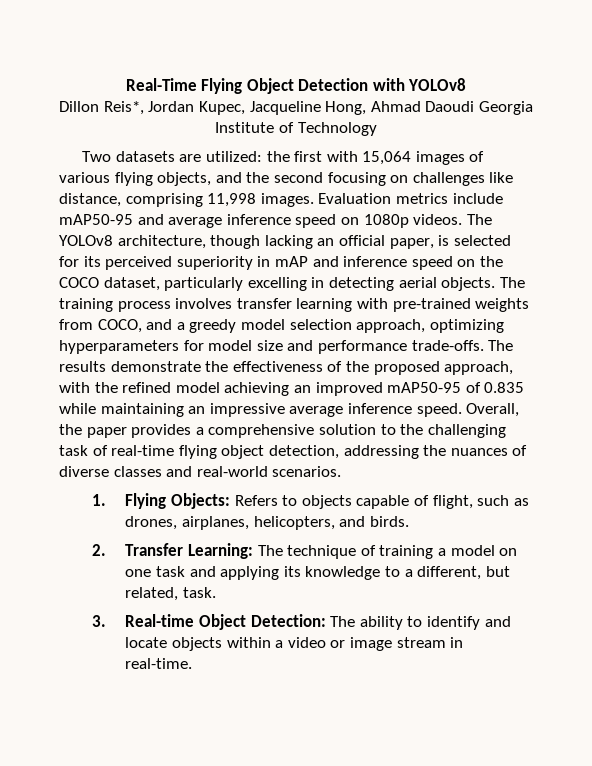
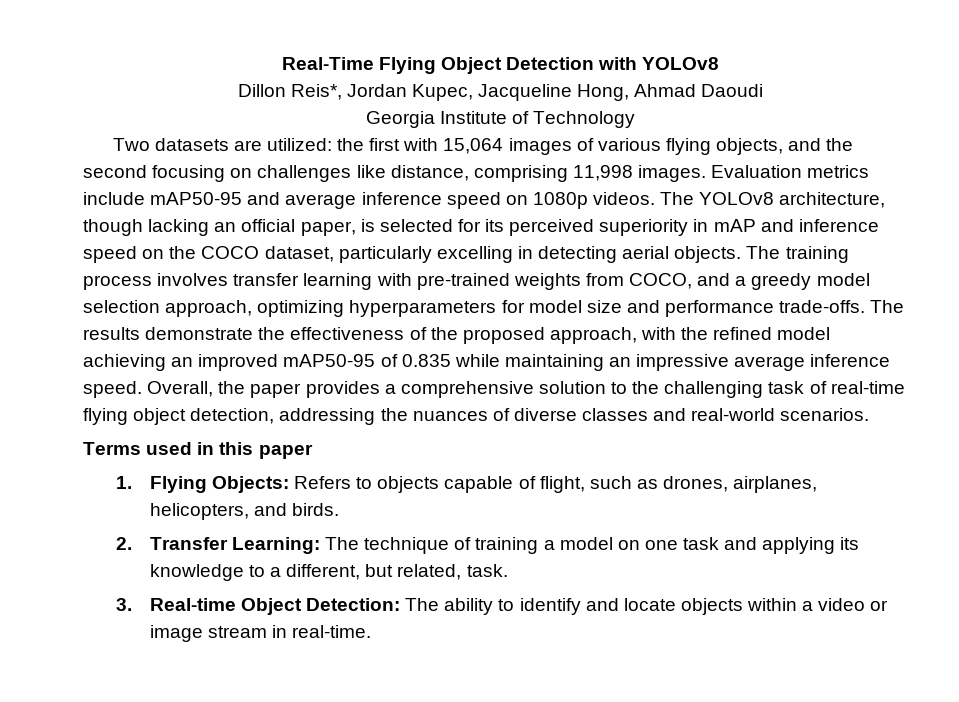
- Dillon Reis*, Jordan Kupec, Jacqueline Hong, Ahmad Daoudi Georgia Institute of Technology
+ Dillon Reis*, Jordan Kupec, Jacqueline Hong, Ahmad Daoudi
+ Georgia Institute of Technology
+ Terms used in this paper

